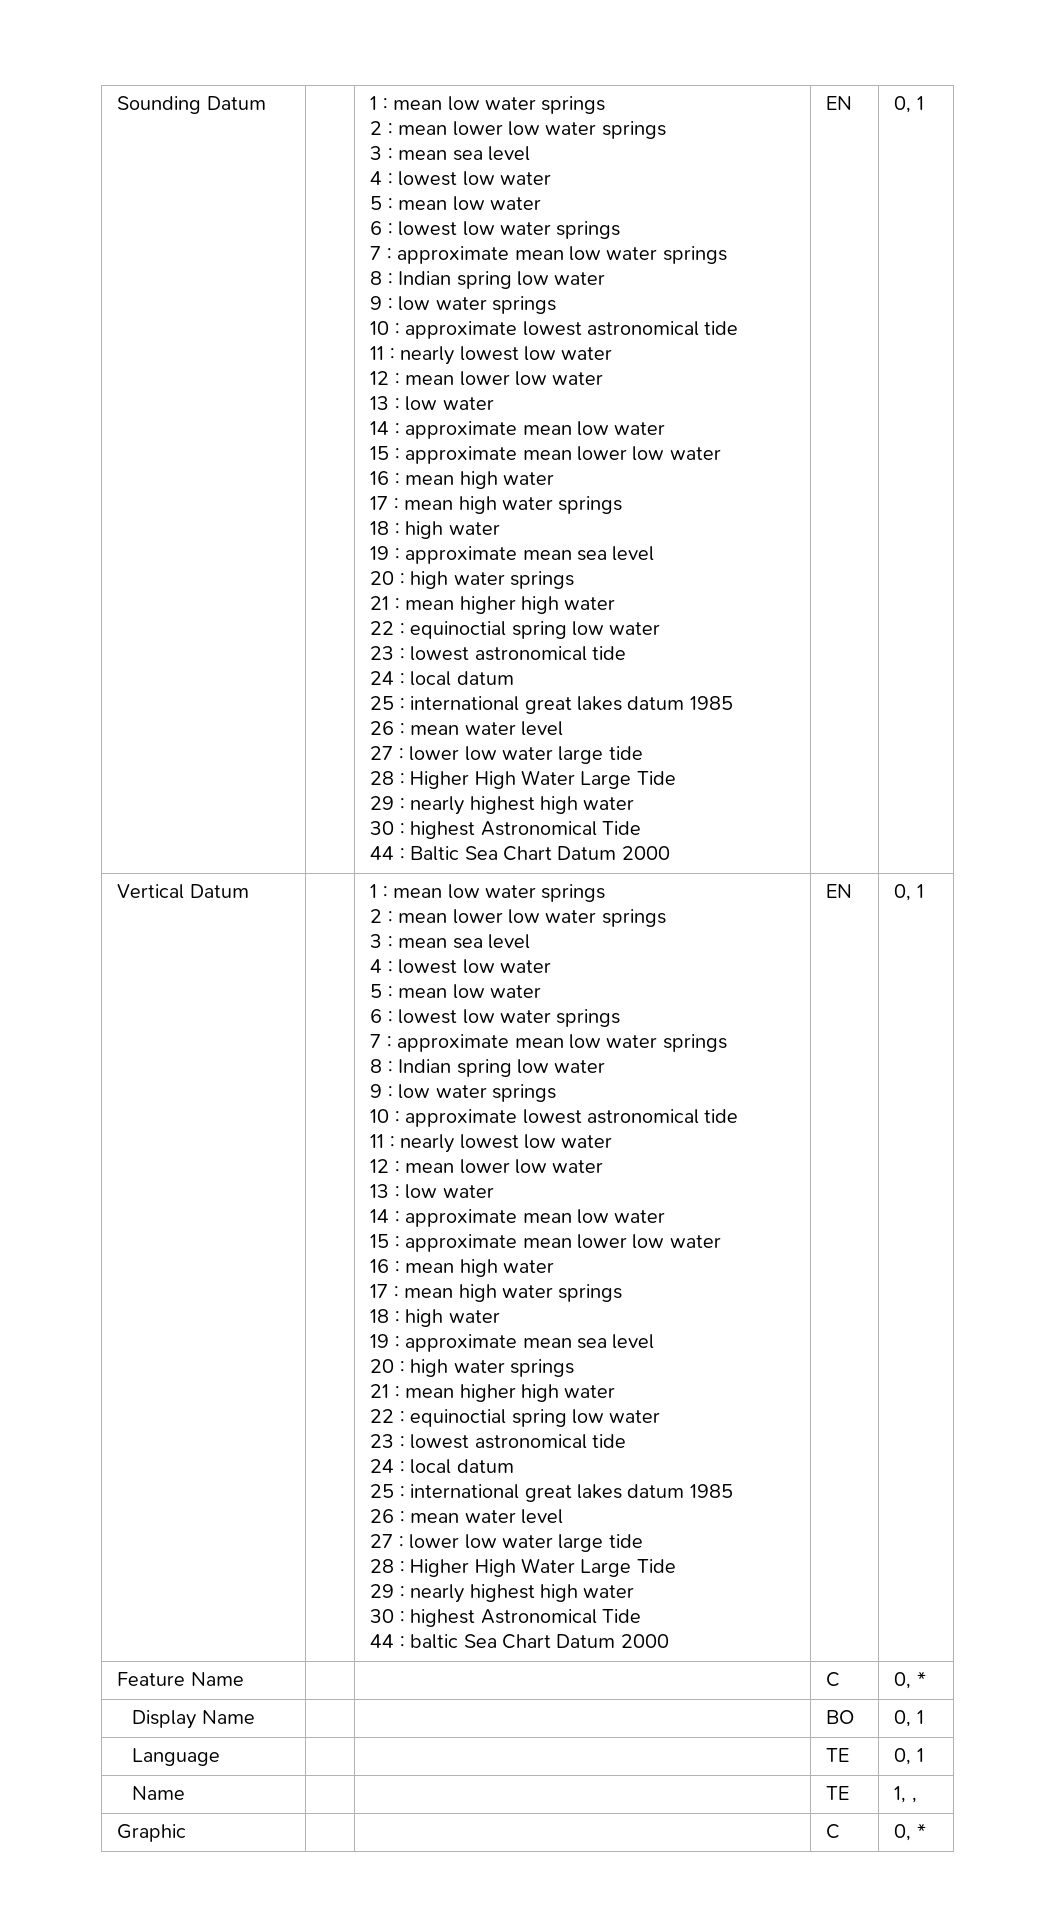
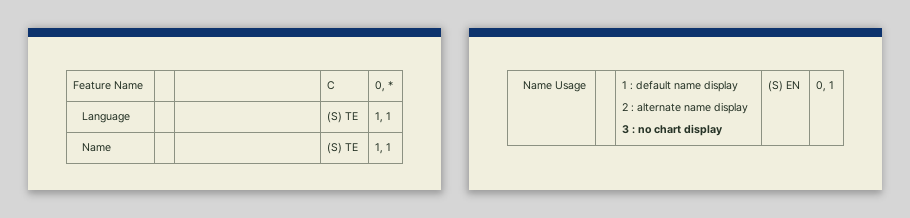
- Sounding Datum | | 1 : mean low water springs
- 2 : mean lower low water springs
- 3 : mean sea level
- 4 : lowest low water
- 5 : mean low water
- 6 : lowest low water springs
- 7 : approximate mean low water springs
- 8 : Indian spring low water
- 9 : low water springs
- 10 : approximate lowest astronomical tide
- 11 : nearly lowest low water
- 12 : mean lower low water
- 13 : low water
- 14 : approximate mean low water
- 15 : approximate mean lower low water
- 16 : mean high water
- 17 : mean high water springs
- 18 : high water
- 19 : approximate mean sea level
- 20 : high water springs
- 21 : mean higher high water
- 22 : equinoctial spring low water
- 23 : lowest astronomical tide
- 24 : local datum
- 25 : international great lakes datum 1985
- 26 : mean water level
- 27 : lower low water large tide
- 28 : Higher High Water Large Tide
- 29 : nearly highest high water
- 30 : highest Astronomical Tide
- 44 : Baltic Sea Chart Datum 2000 | EN | 0, 1
- Vertical Datum | | 1 : mean low water springs
- 2 : mean lower low water springs
- 3 : mean sea level
- 4 : lowest low water
- 5 : mean low water
- 6 : lowest low water springs
- 7 : approximate mean low water springs
- 8 : Indian spring low water
- 9 : low water springs
- 10 : approximate lowest astronomical tide
- 11 : nearly lowest low water
- 12 : mean lower low water
- 13 : low water
- 14 : approximate mean low water
- 15 : approximate mean lower low water
- 16 : mean high water
- 17 : mean high water springs
- 18 : high water
- 19 : approximate mean sea level
- 20 : high water springs
- 21 : mean higher high water
- 22 : equinoctial spring low water
- 23 : lowest astronomical tide
- 24 : local datum
- 25 : international great lakes datum 1985
- 26 : mean water level
- 27 : lower low water large tide
- 28 : Higher High Water Large Tide
- 29 : nearly highest high water
- 30 : highest Astronomical Tide
- 44 : baltic Sea Chart Datum 2000 | EN | 0, 1
- Display Name | | | BO | 0, 1
- Language | | | TE | 0, 1
+ Language | | | (S) TE | 1, 1
- Name | | | TE | 1, ,
- Graphic | | | C | 0, *
+ Name | | | (S) TE | 1, 1
+ Name Usage | | 1 : default name display
+ 2 : alternate name display
+ 3 : no chart display | (S) EN | 0, 1

